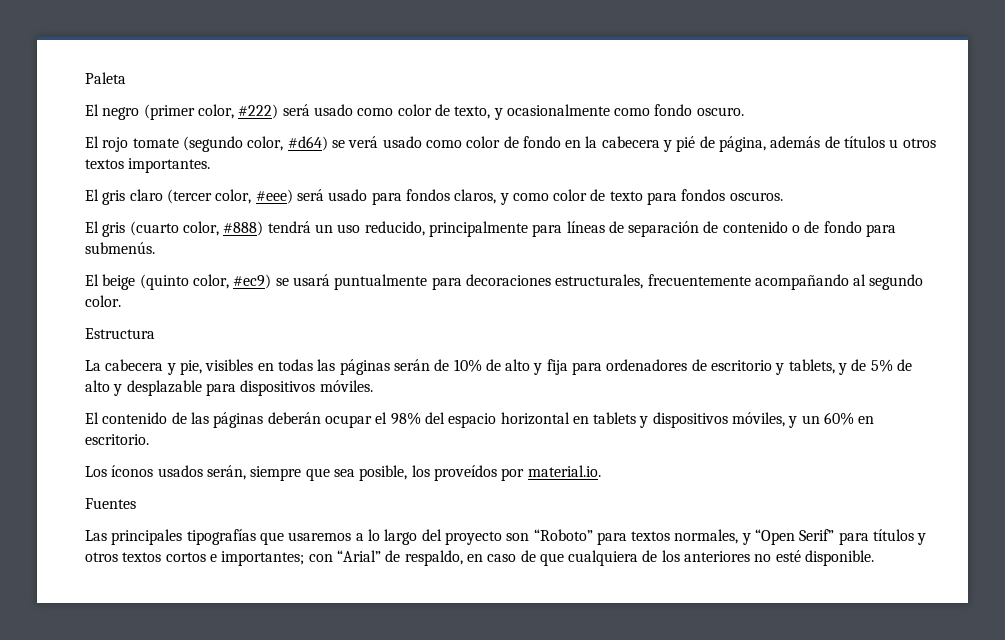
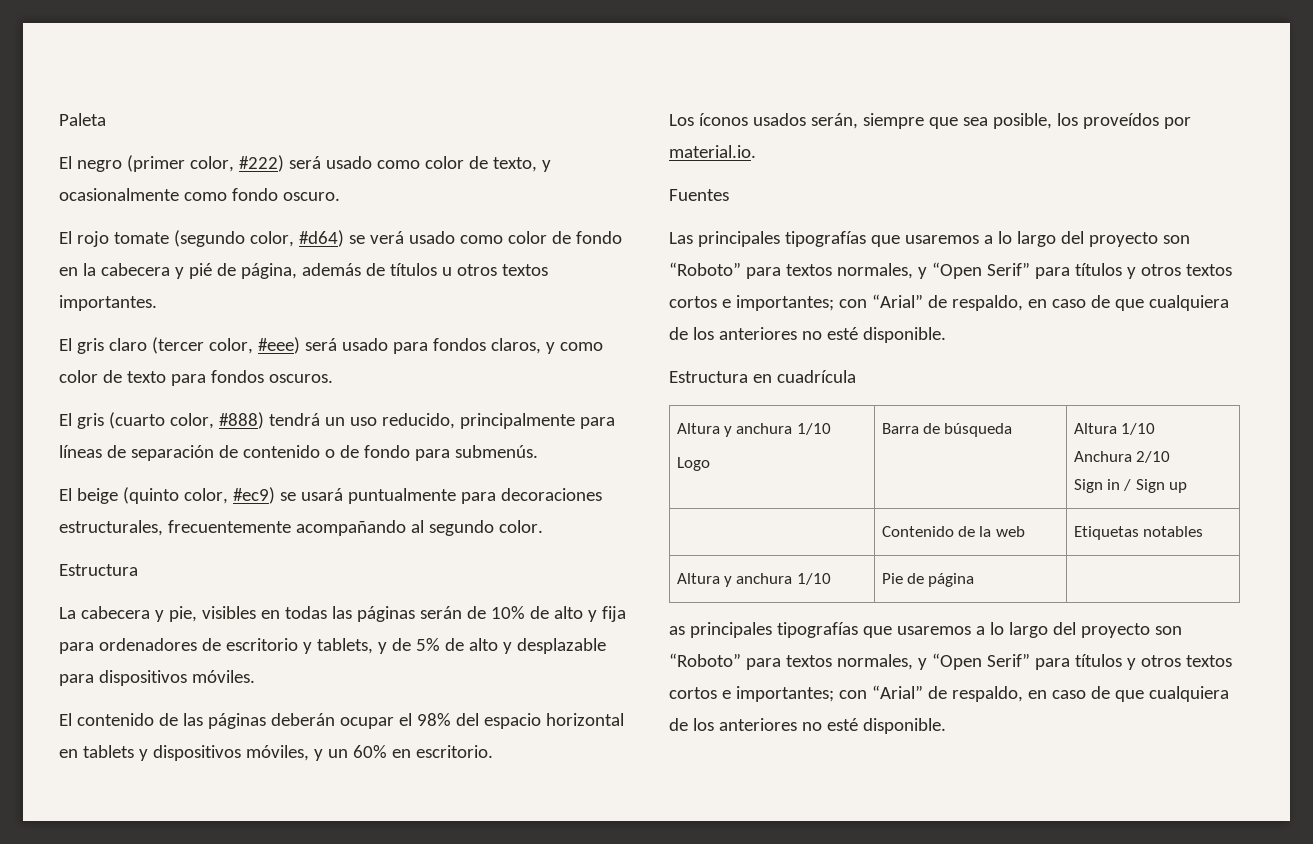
+ Estructura en cuadrícula
+ Altura y anchura 1/10
+ Logo | Barra de búsqueda | Altura 1/10
+ Anchura 2/10
+ Sign in / Sign up
+ | Contenido de la web | Etiquetas notables
+ Altura y anchura 1/10 | Pie de página |
+ as principales tipografías que usaremos a lo largo del proyecto son “Roboto” para textos normales, y “Open Serif” para títulos y otros textos cortos e importantes; con “Arial” de respaldo, en caso de que cualquiera de los anteriores no esté disponible.

